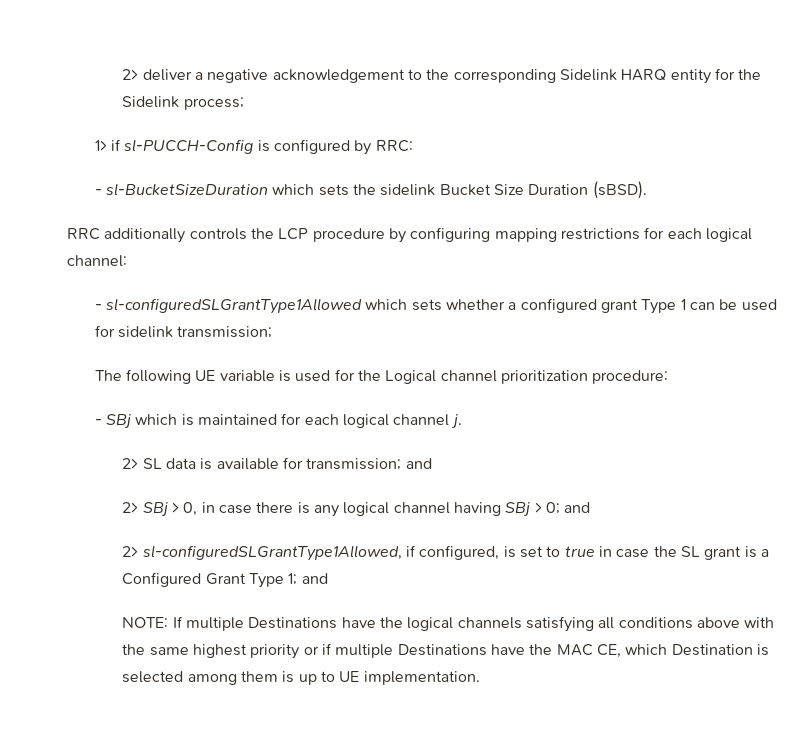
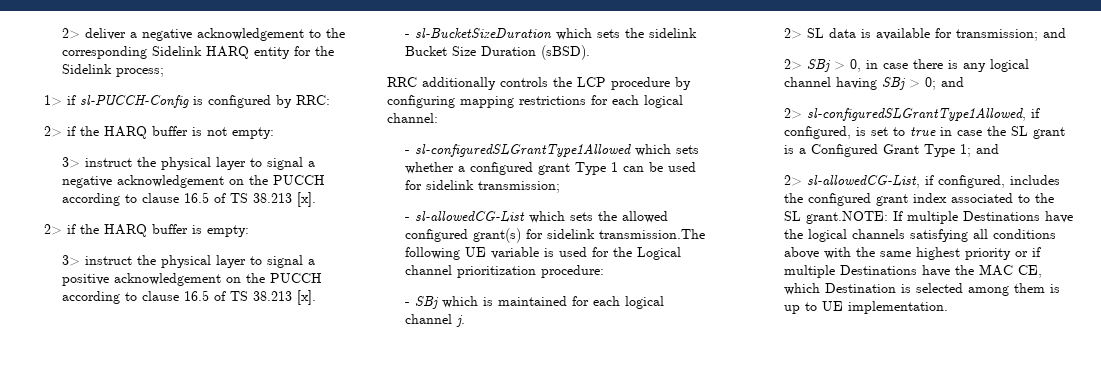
+ 2> if the HARQ buffer is not empty:
+ 3> instruct the physical layer to signal a negative acknowledgement on the PUCCH according to clause 16.5 of TS 38.213 [x].
+ 2> if the HARQ buffer is empty:
+ 3> instruct the physical layer to signal a positive acknowledgement on the PUCCH according to clause 16.5 of TS 38.213 [x].
- The following UE variable is used for the Logical channel prioritization procedure:
+ - sl-allowedCG-List which sets the allowed configured grant(s) for sidelink transmission.The following UE variable is used for the Logical channel prioritization procedure:
- NOTE: If multiple Destinations have the logical channels satisfying all conditions above with the same highest priority or if multiple Destinations have the MAC CE, which Destination is selected among them is up to UE implementation.
+ 2> sl-allowedCG-List, if configured, includes the configured grant index associated to the SL grant.NOTE: If multiple Destinations have the logical channels satisfying all conditions above with the same highest priority or if multiple Destinations have the MAC CE, which Destination is selected among them is up to UE implementation.

